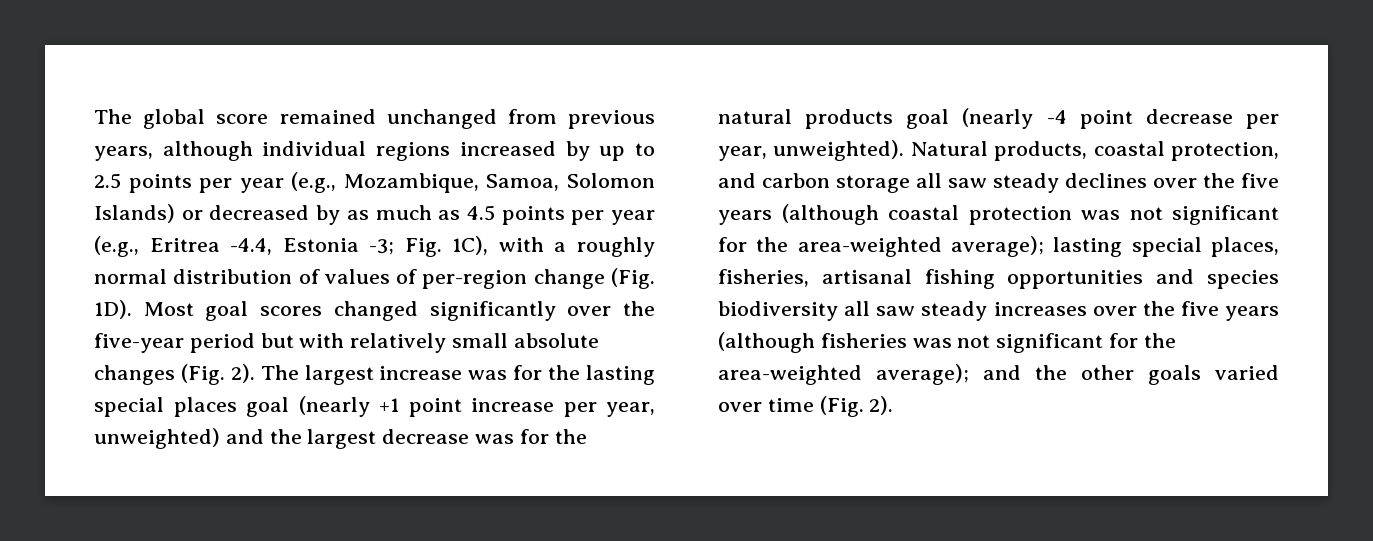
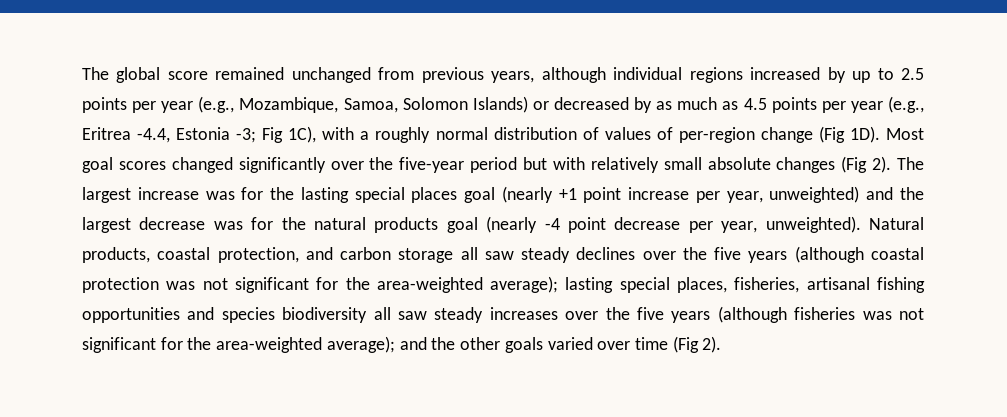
- The global score remained unchanged from previous years, although individual regions increased by up to 2.5 points per year (e.g., Mozambique, Samoa, Solomon Islands) or decreased by as much as 4.5 points per year (e.g., Eritrea -4.4, Estonia -3; Fig. 1C), with a roughly normal distribution of values of per-region change (Fig. 1D).
+ The global score remained unchanged from previous years, although individual regions increased by up to 2.5 points per year (e.g., Mozambique, Samoa, Solomon Islands) or decreased by as much as 4.5 points per year (e.g., Eritrea -4.4, Estonia -3; Fig 1C), with a roughly normal distribution of values of per-region change (Fig 1D).
- Most goal scores changed significantly over the five-year period but with relatively small absolute changes (Fig. 2).
+ Most goal scores changed significantly over the five-year period but with relatively small absolute changes (Fig 2).
- Natural products, coastal protection, and carbon storage all saw steady declines over the five years (although coastal protection was not significant for the area-weighted average); lasting special places, fisheries, artisanal fishing opportunities and species biodiversity all saw steady increases over the five years (although fisheries was not significant for the area-weighted average); and the other goals varied over time (Fig. 2).
+ Natural products, coastal protection, and carbon storage all saw steady declines over the five years (although coastal protection was not significant for the area-weighted average); lasting special places, fisheries, artisanal fishing opportunities and species biodiversity all saw steady increases over the five years (although fisheries was not significant for the area-weighted average); and the other goals varied over time (Fig 2).

